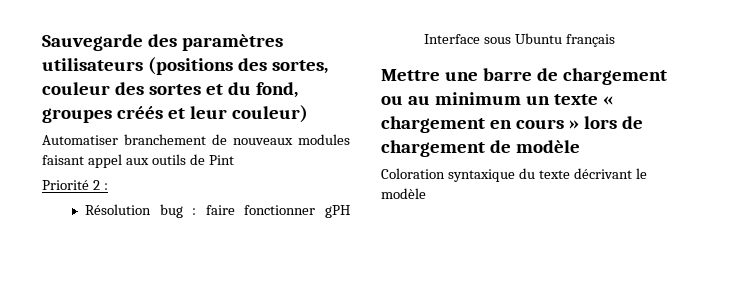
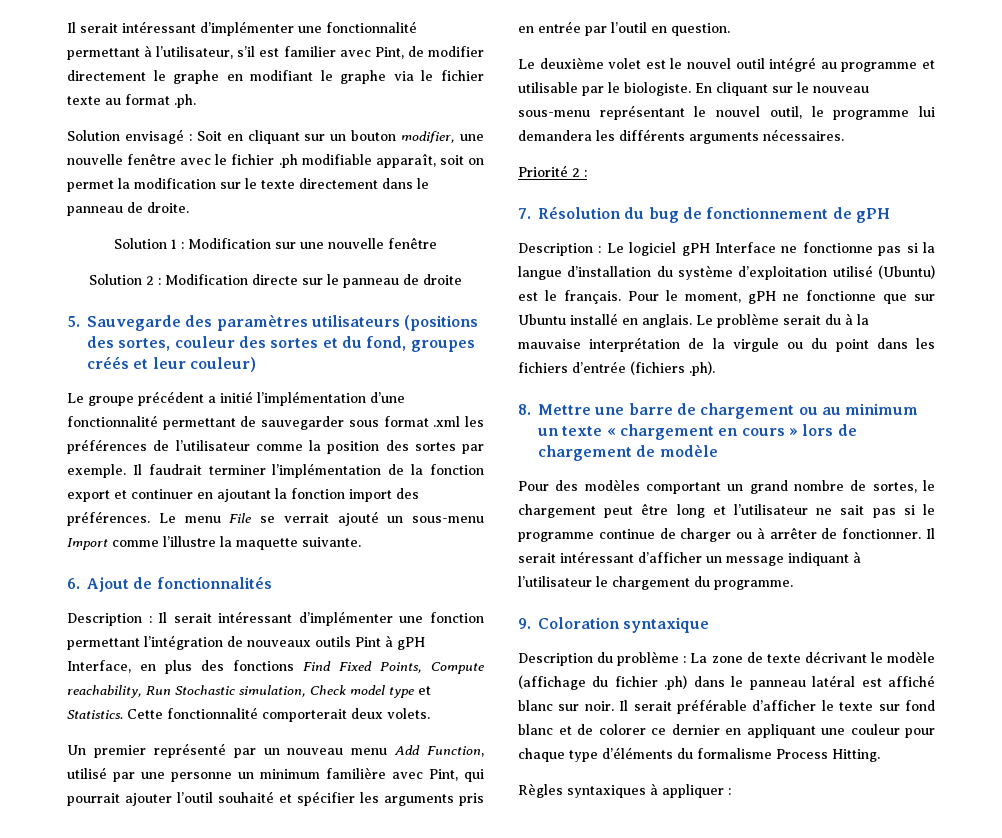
- Sauvegarde des paramètres utilisateurs (positions des sortes, couleur des sortes et du fond, groupes créés et leur couleur)
+ Il serait intéressant d’implémenter une fonctionnalité permettant à l’utilisateur, s’il est familier avec Pint, de modifier directement le graphe en modifiant le graphe via le fichier texte au format .ph.
+ Solution envisagé : Soit en cliquant sur un bouton modifier, une nouvelle fenêtre avec le fichier .ph modifiable apparaît, soit on permet la modification sur le texte directement dans le panneau de droite.
+ Solution 1 : Modification sur une nouvelle fenêtre
+ Solution 2 : Modification directe sur le panneau de droite
+ 5. Sauvegarde des paramètres utilisateurs (positions des sortes, couleur des sortes et du fond, groupes créés et leur couleur)
- Automatiser branchement de nouveaux modules faisant appel aux outils de Pint
+ Le groupe précédent a initié l’implémentation d’une fonctionnalité permettant de sauvegarder sous format .xml les préférences de l’utilisateur comme la position des sortes par exemple. Il faudrait terminer l’implémentation de la fonction export et continuer en ajoutant la fonction import des préférences. Le menu File se verrait ajouté un sous-menu Import comme l’illustre la maquette suivante.
+ 6. Ajout de fonctionnalités
+ Description : Il serait intéressant d’implémenter une fonction permettant l’intégration de nouveaux outils Pint à gPH Interface, en plus des fonctions Find Fixed Points, Compute reachability, Run Stochastic simulation, Check model type et Statistics. Cette fonctionnalité comporterait deux volets.
+ Un premier représenté par un nouveau menu Add Function, utilisé par une personne un minimum familière avec Pint, qui pourrait ajouter l’outil souhaité et spécifier les arguments pris en entrée par l’outil en question.
+ Le deuxième volet est le nouvel outil intégré au programme et utilisable par le biologiste. En cliquant sur le nouveau sous-menu représentant le nouvel outil, le programme lui demandera les différents arguments nécessaires.
  Priorité 2 :
- Résolution bug : faire fonctionner gPH Interface sous Ubuntu français
- Mettre une barre de chargement ou au minimum un texte « chargement en cours » lors de chargement de modèle
+ 7. Résolution du bug de fonctionnement de gPH
+ Description : Le logiciel gPH Interface ne fonctionne pas si la langue d’installation du système d’exploitation utilisé (Ubuntu) est le français. Pour le moment, gPH ne fonctionne que sur Ubuntu installé en anglais. Le problème serait du à la mauvaise interprétation de la virgule ou du point dans les fichiers d’entrée (fichiers .ph).
+ 8. Mettre une barre de chargement ou au minimum un texte « chargement en cours » lors de chargement de modèle
- Coloration syntaxique du texte décrivant le modèle
+ Pour des modèles comportant un grand nombre de sortes, le chargement peut être long et l’utilisateur ne sait pas si le programme continue de charger ou à arrêter de fonctionner. Il serait intéressant d’afficher un message indiquant à l’utilisateur le chargement du programme.
+ 9. Coloration syntaxique
+ Description du problème : La zone de texte décrivant le modèle (affichage du fichier .ph) dans le panneau latéral est affiché blanc sur noir. Il serait préférable d’afficher le texte sur fond blanc et de colorer ce dernier en appliquant une couleur pour chaque type d’éléments du formalisme Process Hitting.
+ Règles syntaxiques à appliquer :

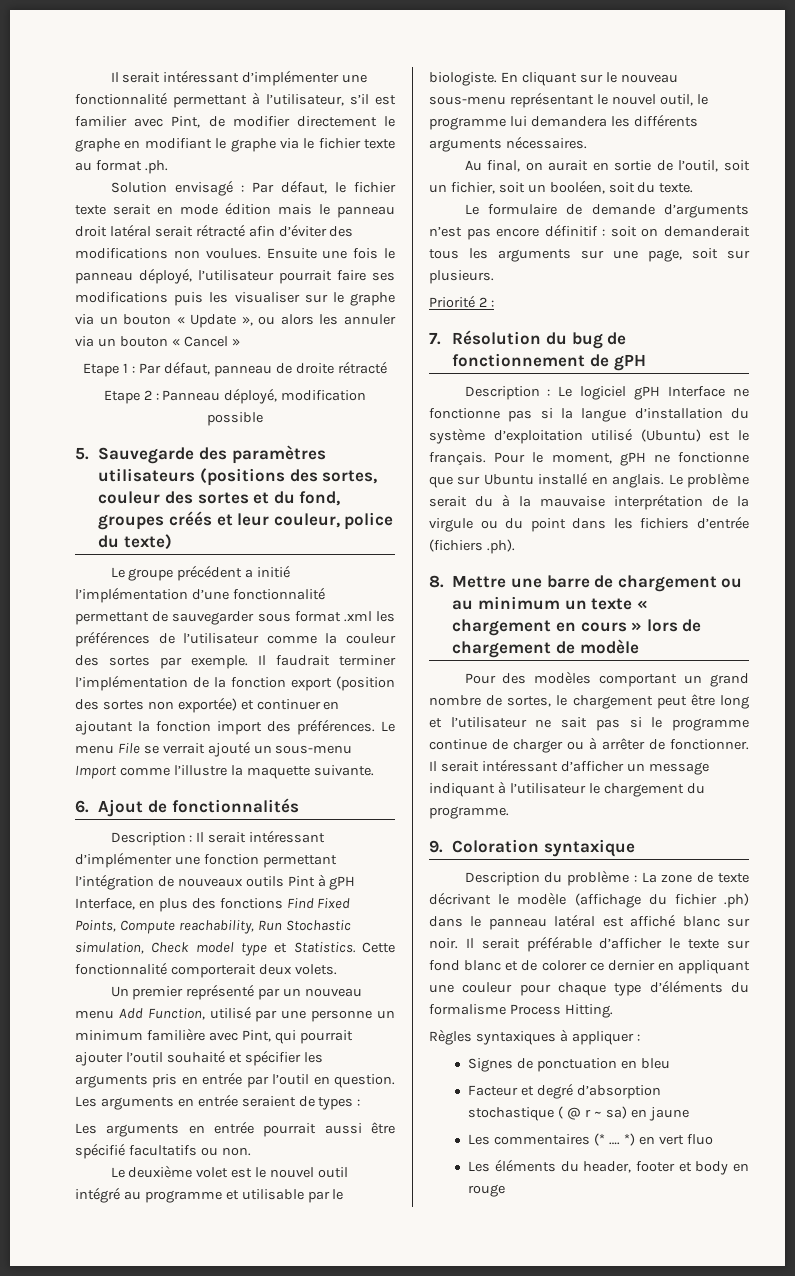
- Solution envisagé : Soit en cliquant sur un bouton modifier, une nouvelle fenêtre avec le fichier .ph modifiable apparaît, soit on permet la modification sur le texte directement dans le panneau de droite.
- Solution 1 : Modification sur une nouvelle fenêtre
- Solution 2 : Modification directe sur le panneau de droite
+ Solution envisagé : Par défaut, le fichier texte serait en mode édition mais le panneau droit latéral serait rétracté afin d’éviter des modifications non voulues. Ensuite une fois le panneau déployé, l’utilisateur pourrait faire ses modifications puis les visualiser sur le graphe via un bouton « Update », ou alors les annuler via un bouton « Cancel »
+ Etape 1 : Par défaut, panneau de droite rétracté
+ Etape 2 : Panneau déployé, modification possible
- 5. Sauvegarde des paramètres utilisateurs (positions des sortes, couleur des sortes et du fond, groupes créés et leur couleur)
+ 5. Sauvegarde des paramètres utilisateurs (positions des sortes, couleur des sortes et du fond, groupes créés et leur couleur, police du texte)
- Le groupe précédent a initié l’implémentation d’une fonctionnalité permettant de sauvegarder sous format .xml les préférences de l’utilisateur comme la position des sortes par exemple.
+ Le groupe précédent a initié l’implémentation d’une fonctionnalité permettant de sauvegarder sous format .xml les préférences de l’utilisateur comme la couleur des sortes par exemple.
- Il faudrait terminer l’implémentation de la fonction export et continuer en ajoutant la fonction import des préférences.
+ Il faudrait terminer l’implémentation de la fonction export (position des sortes non exportée) et continuer en ajoutant la fonction import des préférences.
+ Les arguments en entrée seraient de types :
+ Les arguments en entrée pourrait aussi être spécifié facultatifs ou non.
+ Au final, on aurait en sortie de l’outil, soit un fichier, soit un booléen, soit du texte.
+ Le formulaire de demande d’arguments n’est pas encore définitif : soit on demanderait tous les arguments sur une page, soit sur plusieurs.
+ Signes de ponctuation en bleu
+ Facteur et degré d’absorption stochastique ( @ r ~ sa) en jaune
+ Les commentaires (* …. *) en vert fluo
+ Les éléments du header, footer et body en rouge

